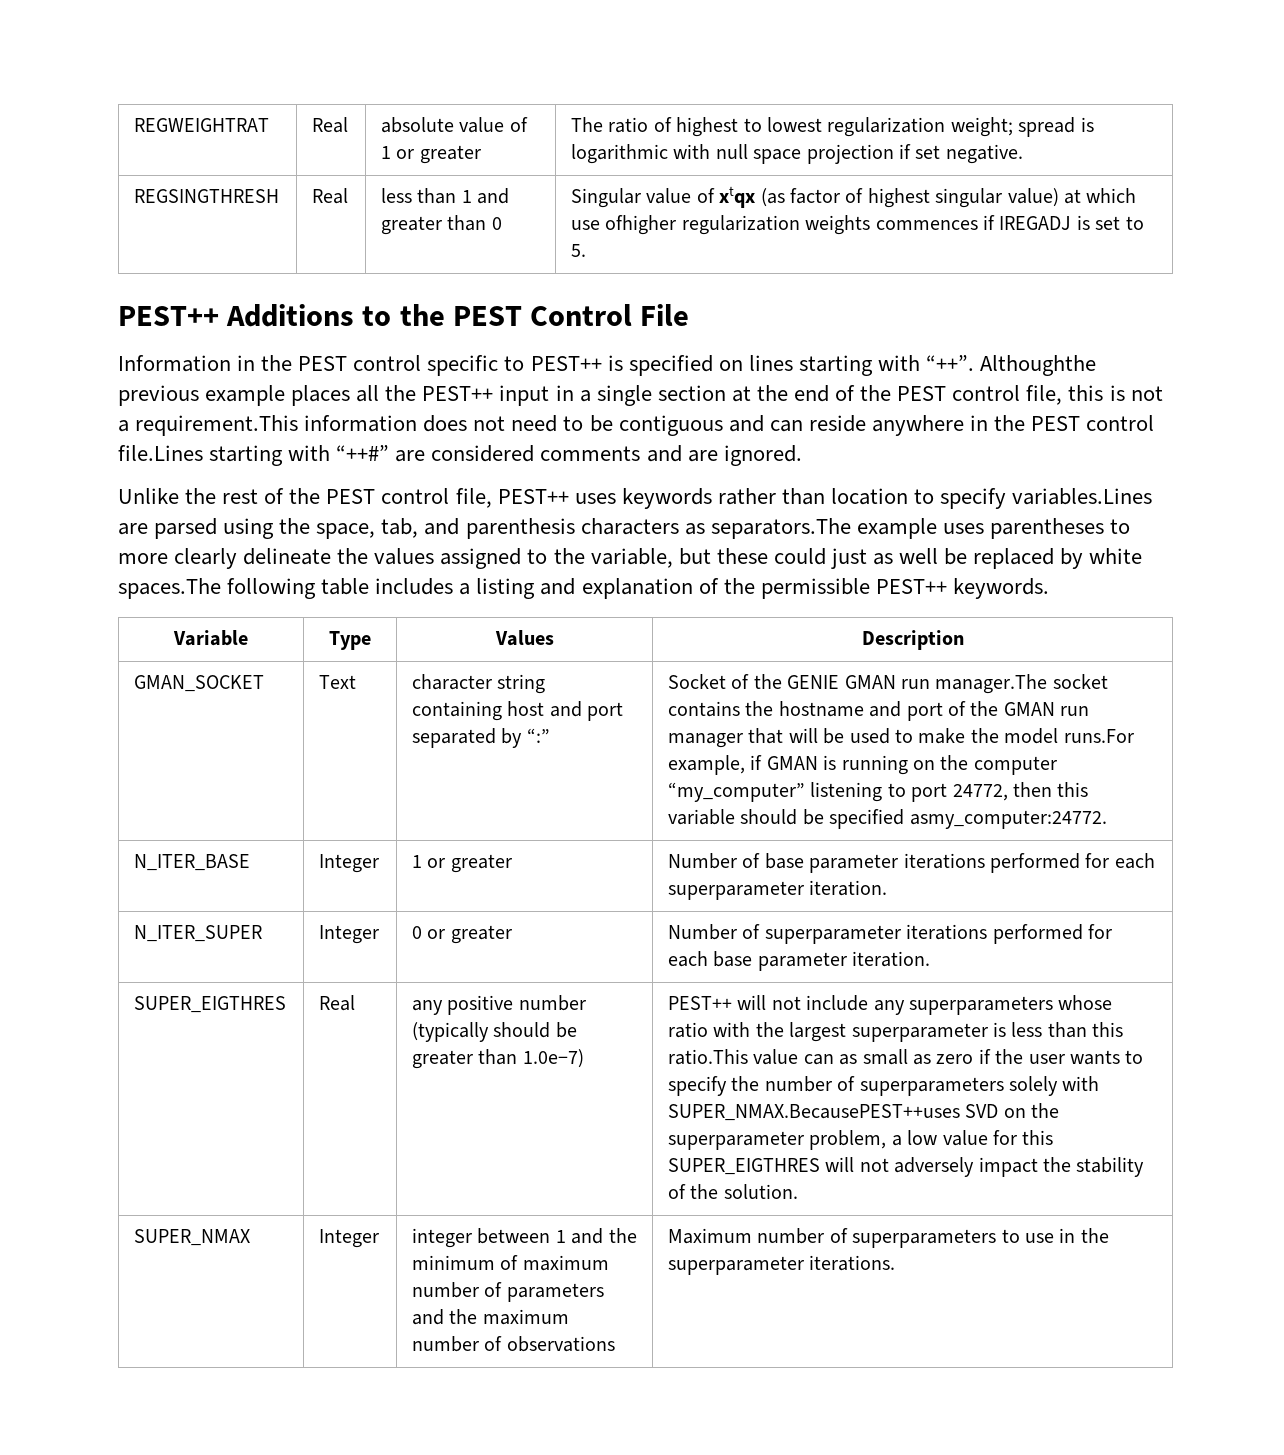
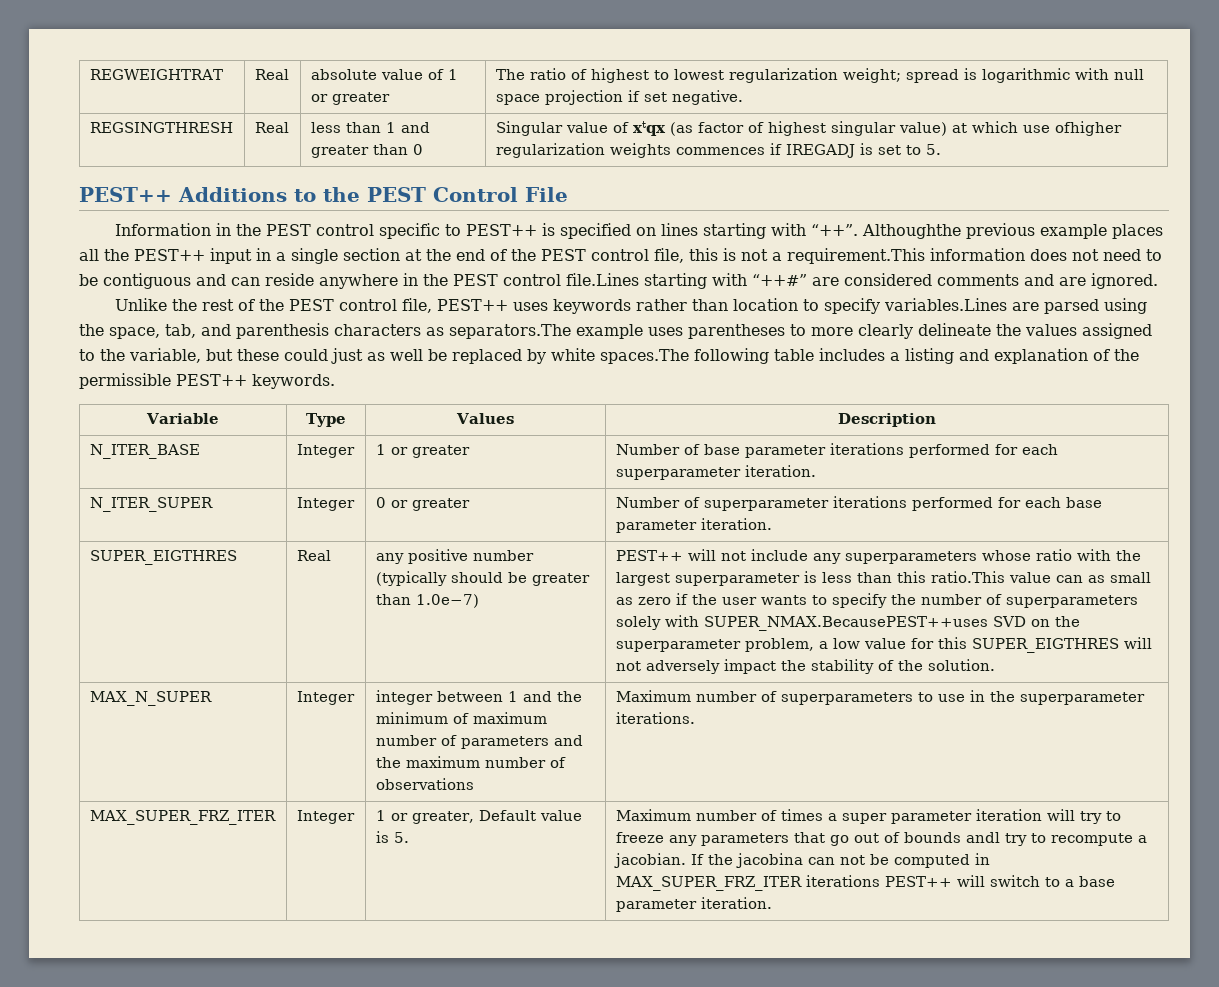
- GMAN_SOCKET | Text | character string containing host and port separated by “:” | Socket of the GENIE GMAN run manager.The socket contains the hostname and port of the GMAN run manager that will be used to make the model runs.For example, if GMAN is running on the computer “my_computer” listening to port 24772, then this variable should be specified asmy_computer:24772.
- SUPER_NMAX | Integer | integer between 1 and the minimum of maximum number of parameters and the maximum number of observations | Maximum number of superparameters to use in the superparameter iterations.
+ MAX_N_SUPER | Integer | integer between 1 and the minimum of maximum number of parameters and the maximum number of observations | Maximum number of superparameters to use in the superparameter iterations.
+ MAX_SUPER_FRZ_ITER | Integer | 1 or greater, Default value is 5. | Maximum number of times a super parameter iteration will try to freeze any parameters that go out of bounds andl try to recompute a jacobian. If the jacobina can not be computed in MAX_SUPER_FRZ_ITER iterations PEST++ will switch to a base parameter iteration.

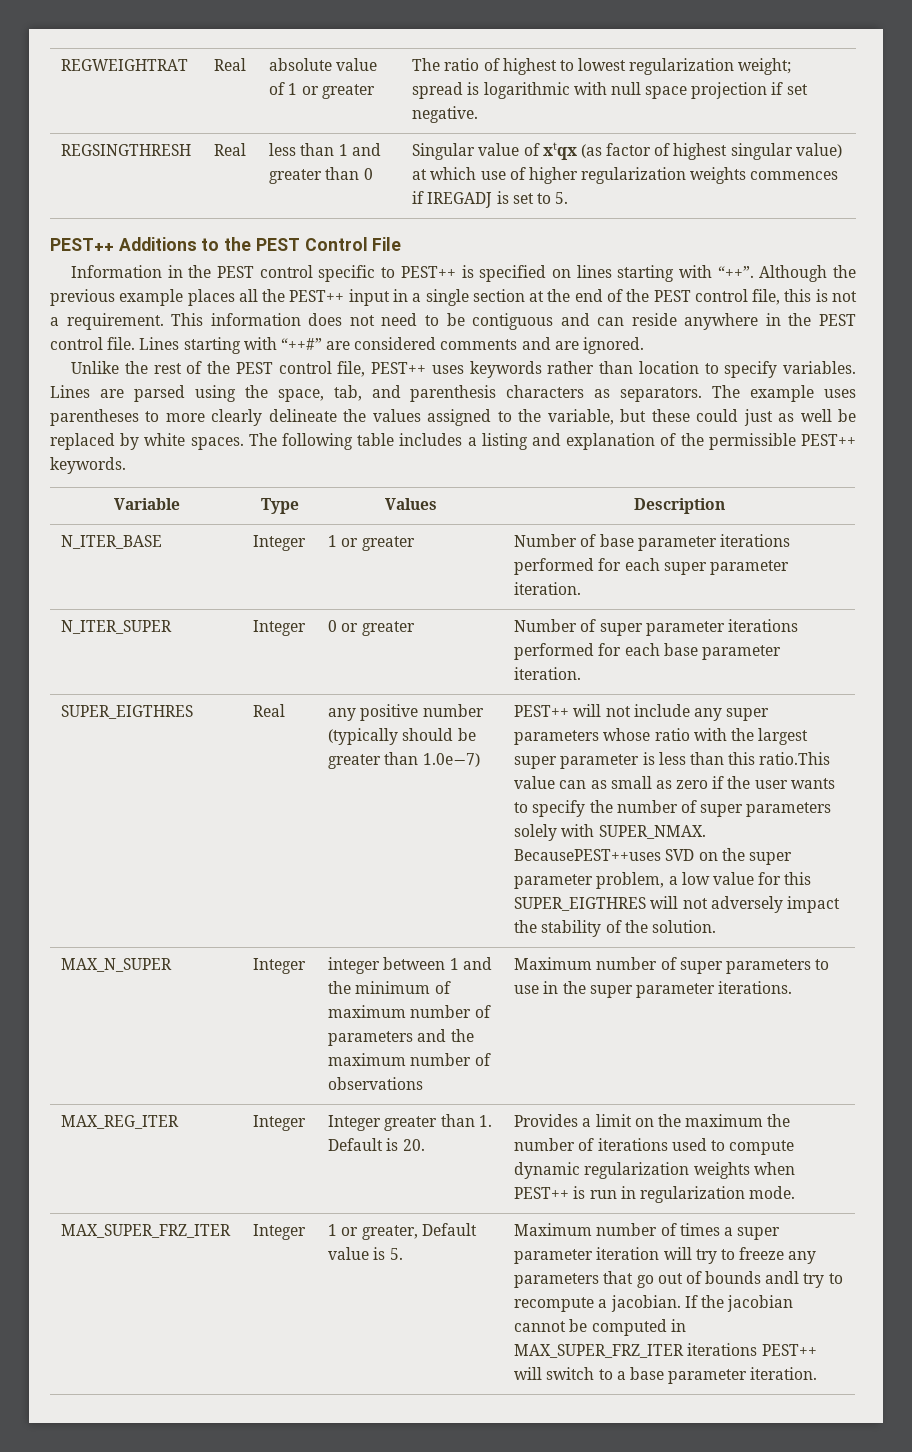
- REGSINGTHRESH | Real | less than 1 and greater than 0 | Singular value of xtqx (as factor of highest singular value) at which use ofhigher regularization weights commences if IREGADJ is set to 5.
+ REGSINGTHRESH | Real | less than 1 and greater than 0 | Singular value of xtqx (as factor of highest singular value) at which use of higher regularization weights commences if IREGADJ is set to 5.
- Althoughthe previous example places all the PEST++ input in a single section at the end of the PEST control file, this is not a requirement.This information does not need to be contiguous and can reside anywhere in the PEST control file.Lines starting with “++#” are considered comments and are ignored.
+ Although the previous example places all the PEST++ input in a single section at the end of the PEST control file, this is not a requirement. This information does not need to be contiguous and can reside anywhere in the PEST control file. Lines starting with “++#” are considered comments and are ignored.
- Unlike the rest of the PEST control file, PEST++ uses keywords rather than location to specify variables.Lines are parsed using the space, tab, and parenthesis characters as separators.The example uses parentheses to more clearly delineate the values assigned to the variable, but these could just as well be replaced by white spaces.The following table includes a listing and explanation of the permissible PEST++ keywords.
+ Unlike the rest of the PEST control file, PEST++ uses keywords rather than location to specify variables. Lines are parsed using the space, tab, and parenthesis characters as separators. The example uses parentheses to more clearly delineate the values assigned to the variable, but these could just as well be replaced by white spaces. The following table includes a listing and explanation of the permissible PEST++ keywords.
- N_ITER_BASE | Integer | 1 or greater | Number of base parameter iterations performed for each superparameter iteration.
+ N_ITER_BASE | Integer | 1 or greater | Number of base parameter iterations performed for each super parameter iteration.
- N_ITER_SUPER | Integer | 0 or greater | Number of superparameter iterations performed for each base parameter iteration.
+ N_ITER_SUPER | Integer | 0 or greater | Number of super parameter iterations performed for each base parameter iteration.
- PEST++ will not include any superparameters whose ratio with the largest superparameter is less than this ratio.This value can as small as zero if the user wants to specify the number of superparameters solely with SUPER_NMAX.BecausePEST++uses SVD on the superparameter problem, a low value for this SUPER_EIGTHRES will not adversely impact the stability of the solution.
+ PEST++ will not include any super parameters whose ratio with the largest super parameter is less than this ratio.This value can as small as zero if the user wants to specify the number of super parameters solely with SUPER_NMAX. BecausePEST++uses SVD on the super parameter problem, a low value for this SUPER_EIGTHRES will not adversely impact the stability of the solution.
- MAX_N_SUPER | Integer | integer between 1 and the minimum of maximum number of parameters and the maximum number of observations | Maximum number of superparameters to use in the superparameter iterations.
+ MAX_N_SUPER | Integer | integer between 1 and the minimum of maximum number of parameters and the maximum number of observations | Maximum number of super parameters to use in the super parameter iterations.
+ MAX_REG_ITER | Integer | Integer greater than 1. Default is 20. | Provides a limit on the maximum the number of iterations used to compute dynamic regularization weights when PEST++ is run in regularization mode.
- If the jacobina can not be computed in MAX_SUPER_FRZ_ITER iterations PEST++ will switch to a base parameter iteration.
+ If the jacobian cannot be computed in MAX_SUPER_FRZ_ITER iterations PEST++ will switch to a base parameter iteration.

